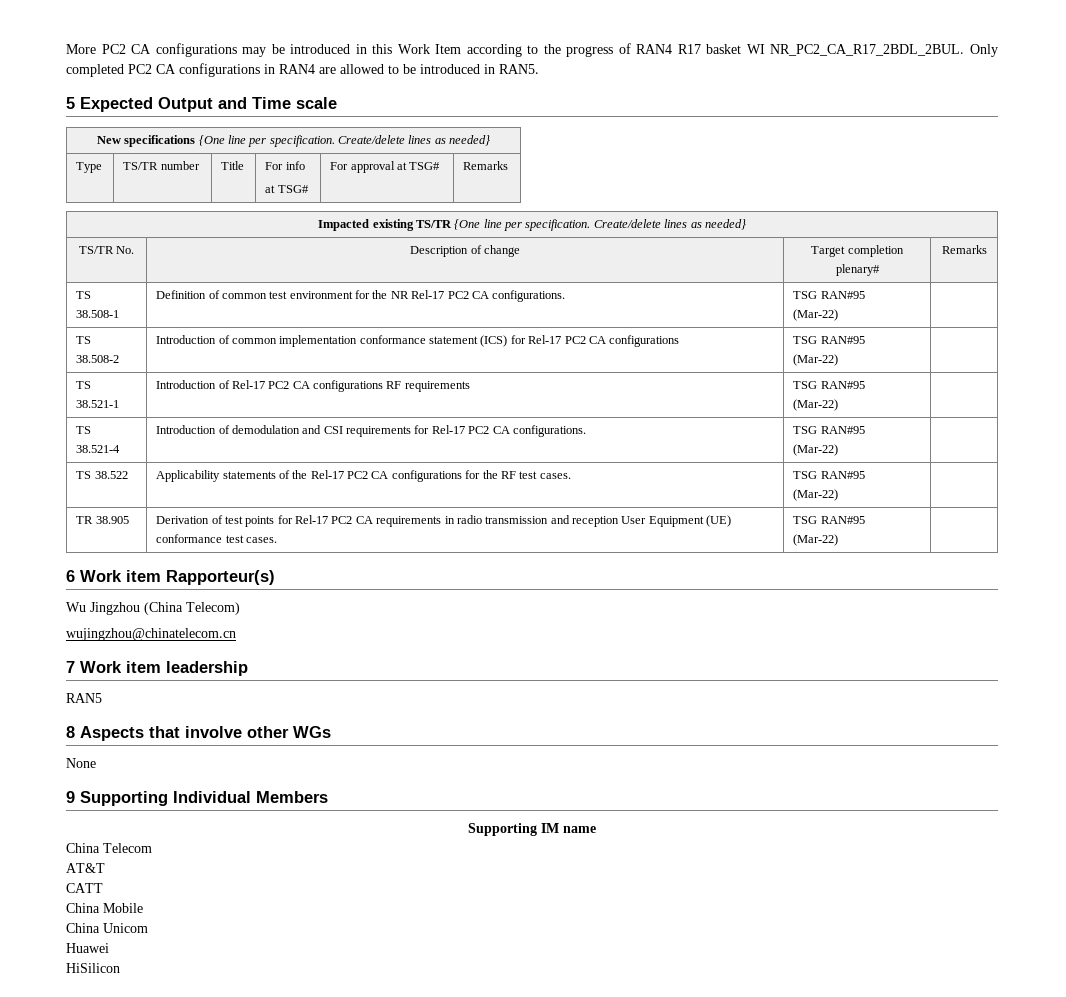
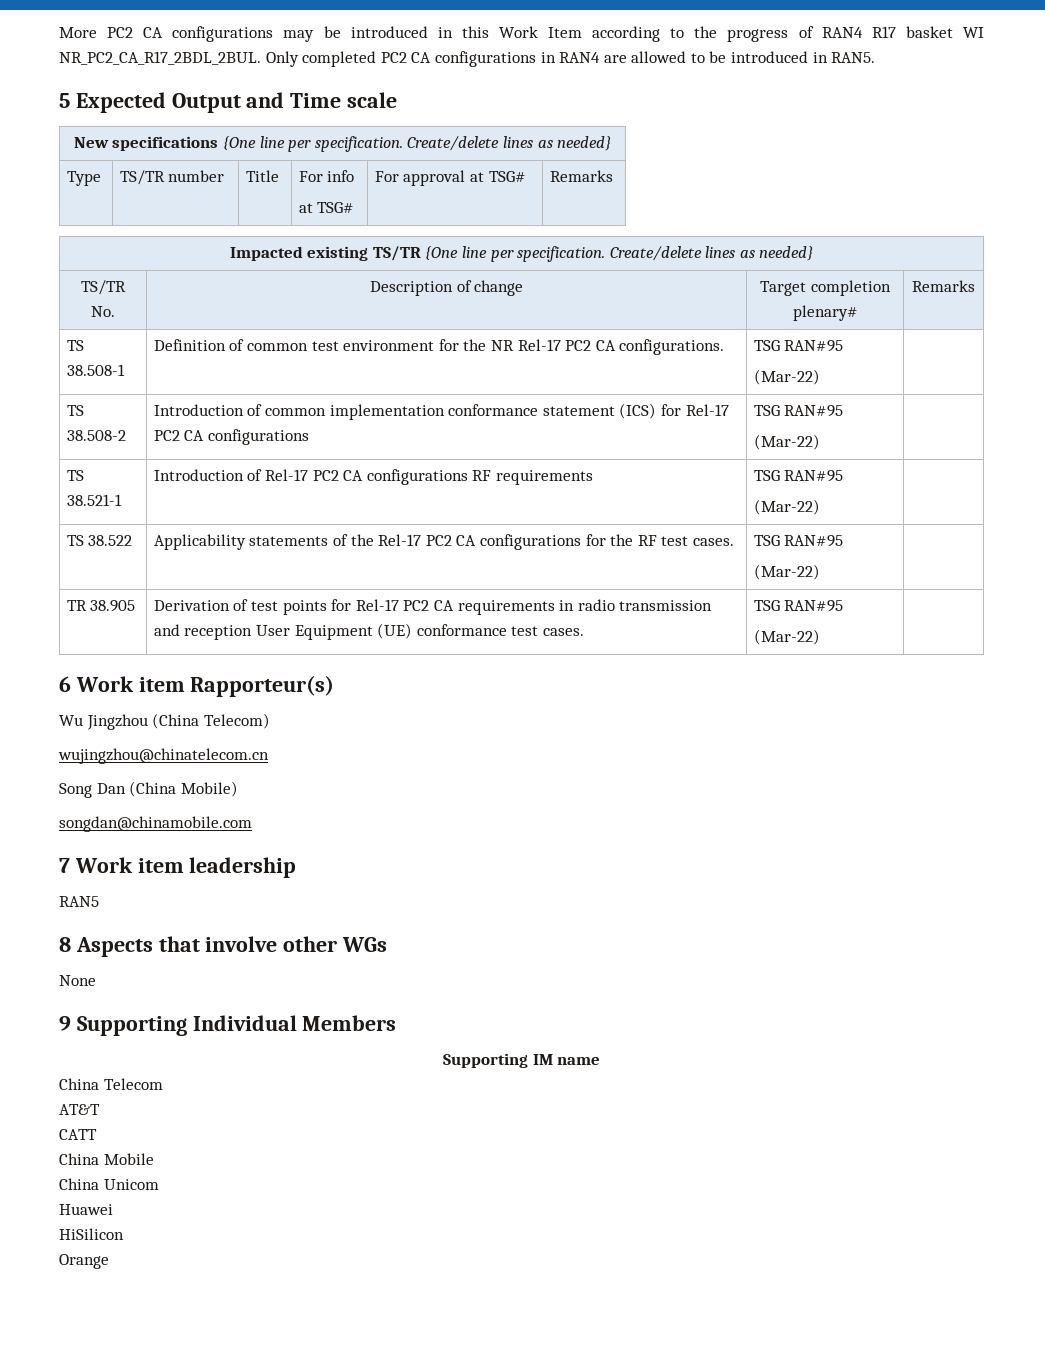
- TS 38.521-4 | Introduction of demodulation and CSI requirements for Rel-17 PC2 CA configurations. | TSG RAN#95
- (Mar-22) |
+ Song Dan (China Mobile)
+ songdan@chinamobile.com
+ Orange

